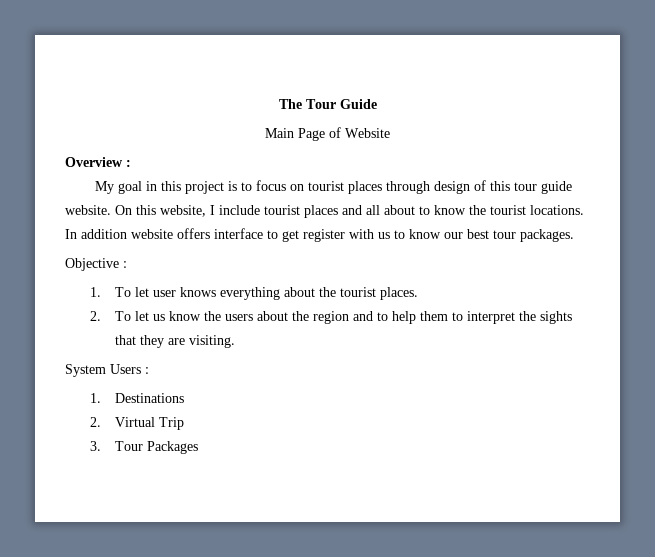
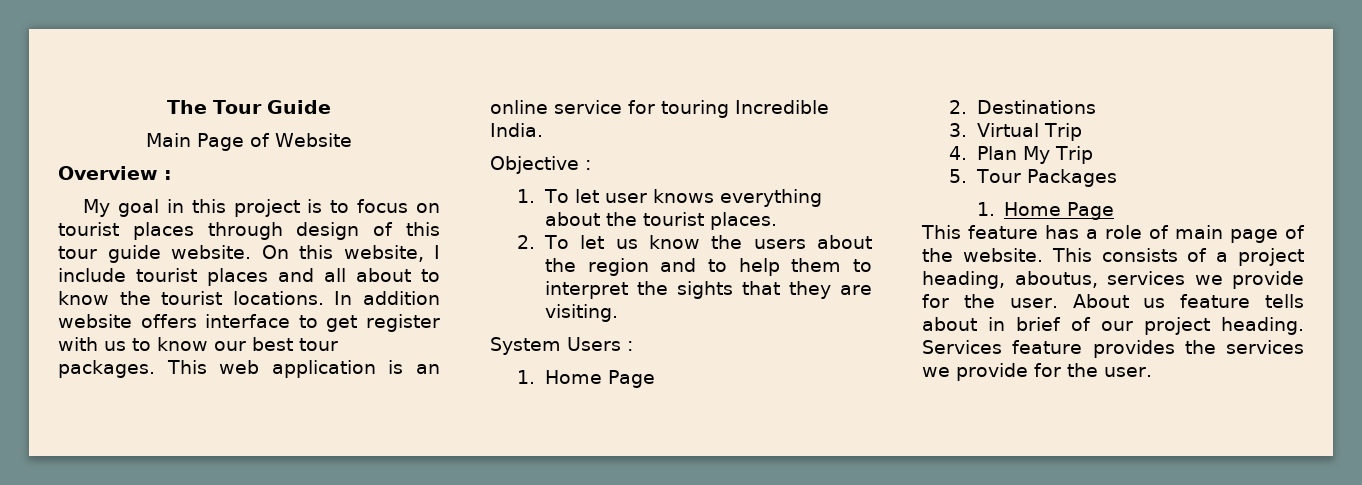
+ This web application is an online service for touring Incredible India.
  System Users :
- 1. Destinations
+ 1. Home Page
+ 2. Destinations
- 2. Virtual Trip
+ 3. Virtual Trip
- 3. Tour Packages
+ 4. Plan My Trip
+ 5. Tour Packages
+ 1. Home Page
+ This feature has a role of main page of the website. This consists of a project heading, aboutus, services we provide for the user. About us feature tells about in brief of our project heading. Services feature provides the services we provide for the user.

